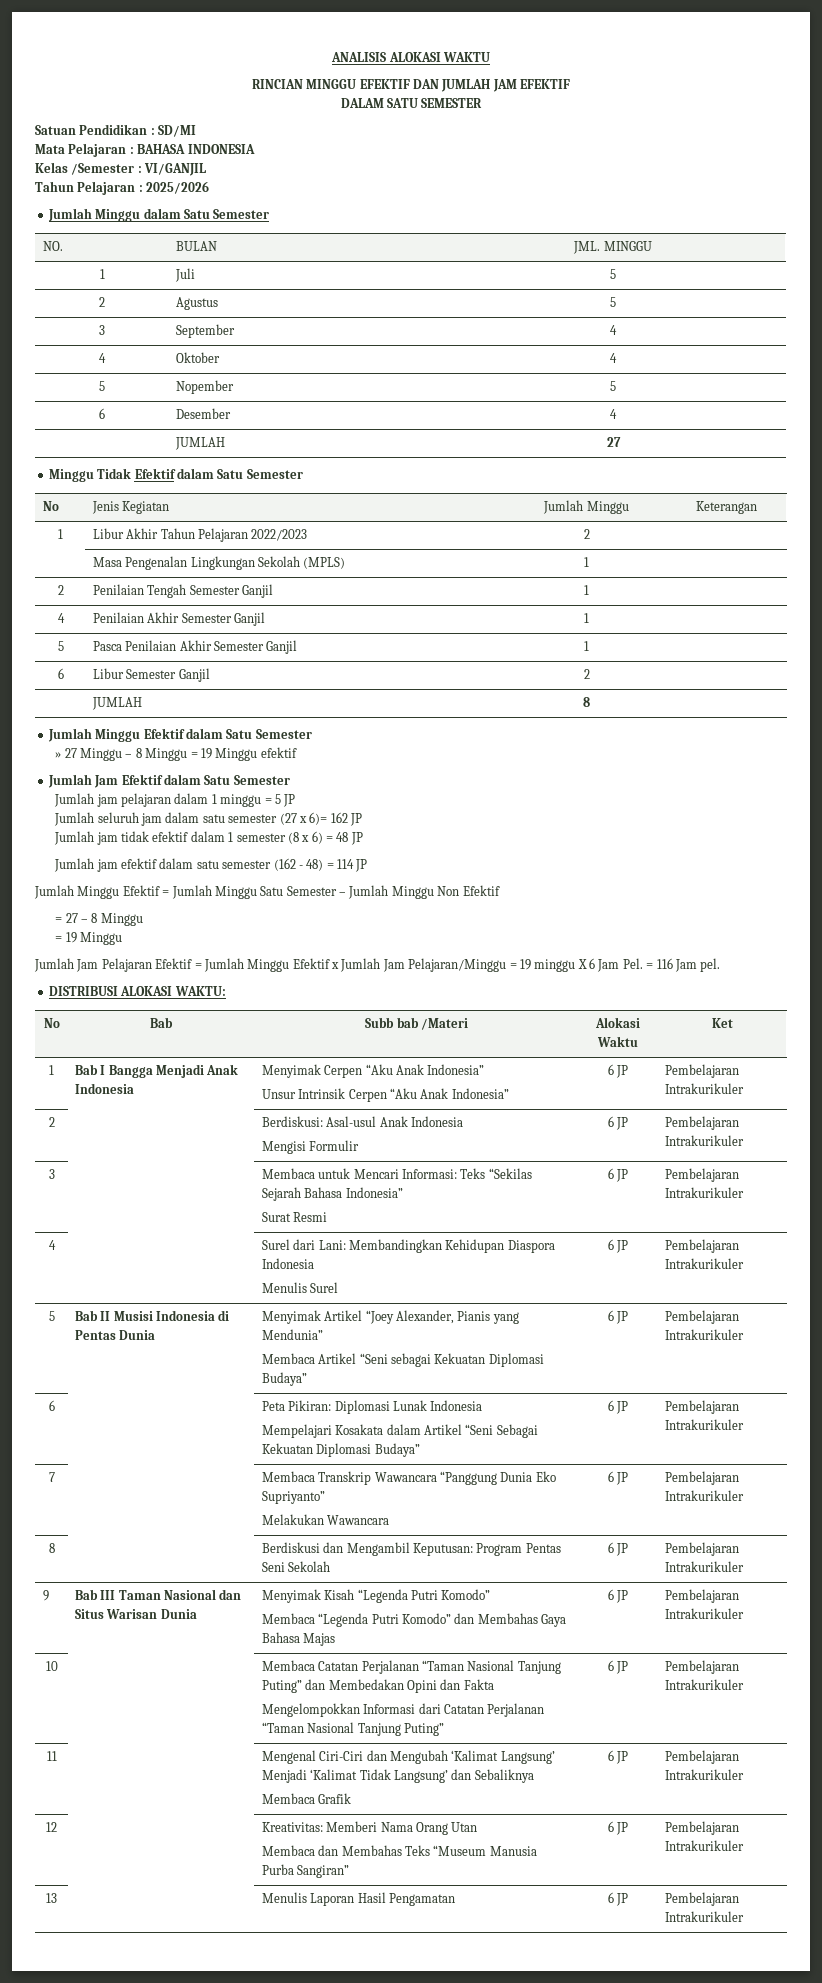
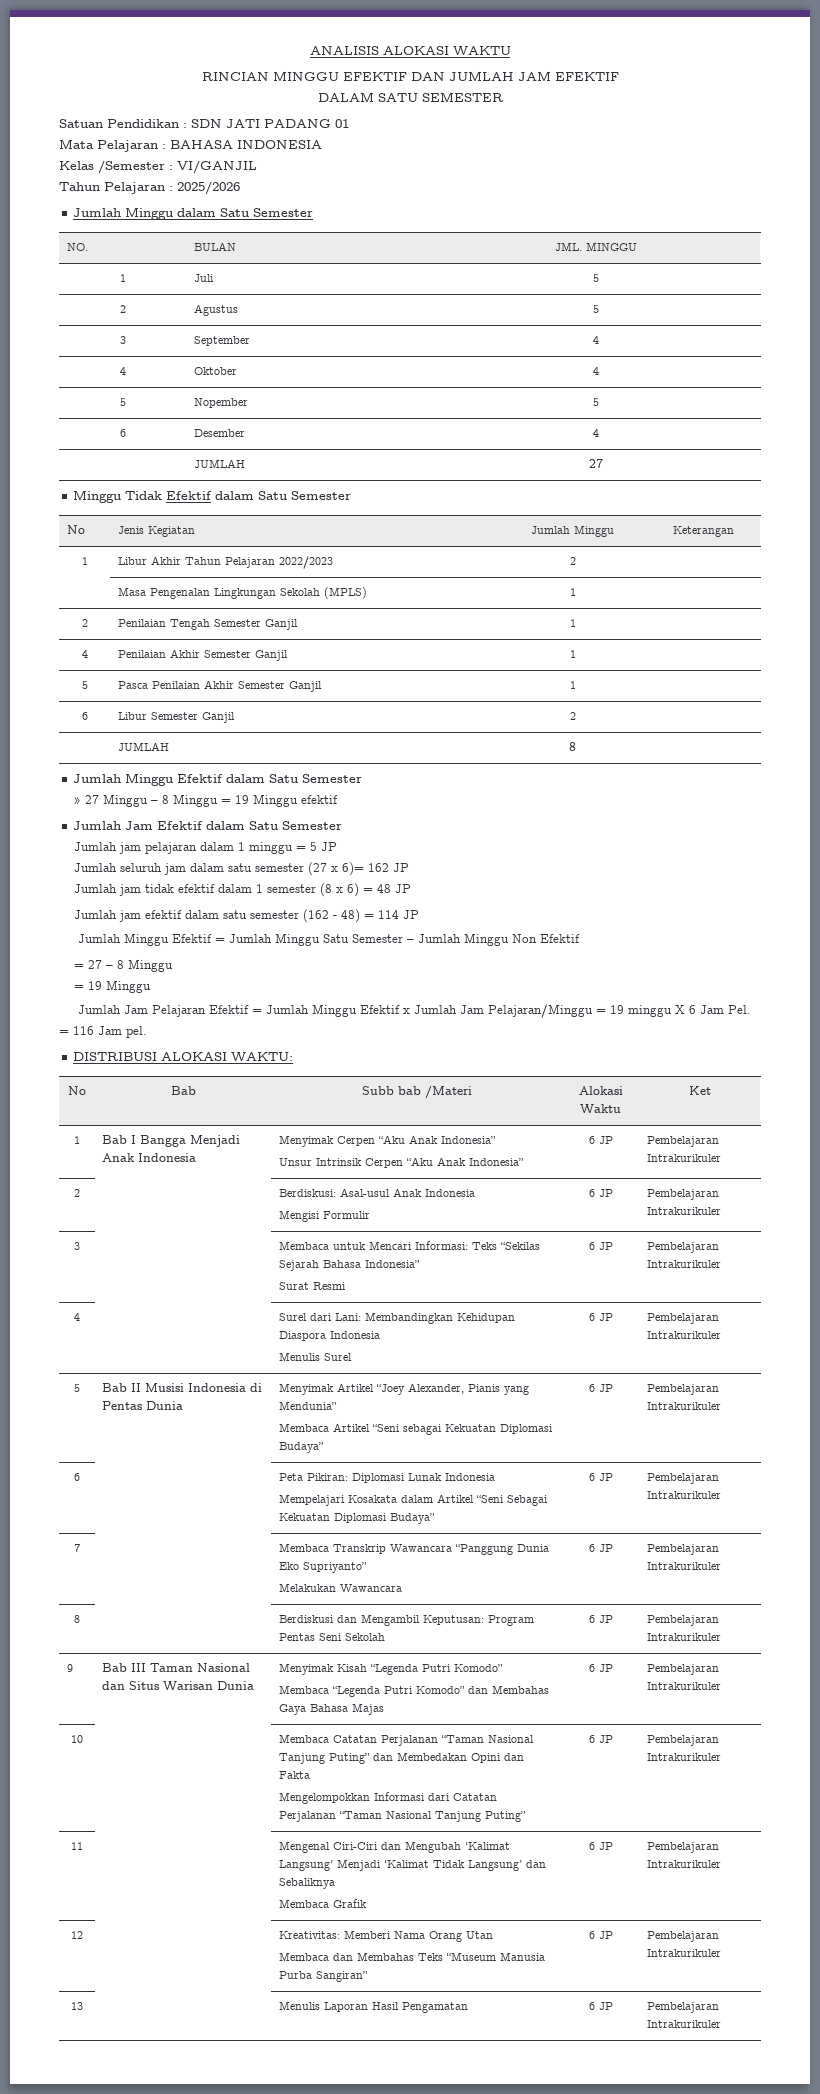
- Satuan Pendidikan : SD/MI
+ Satuan Pendidikan : SDN JATI PADANG 01

